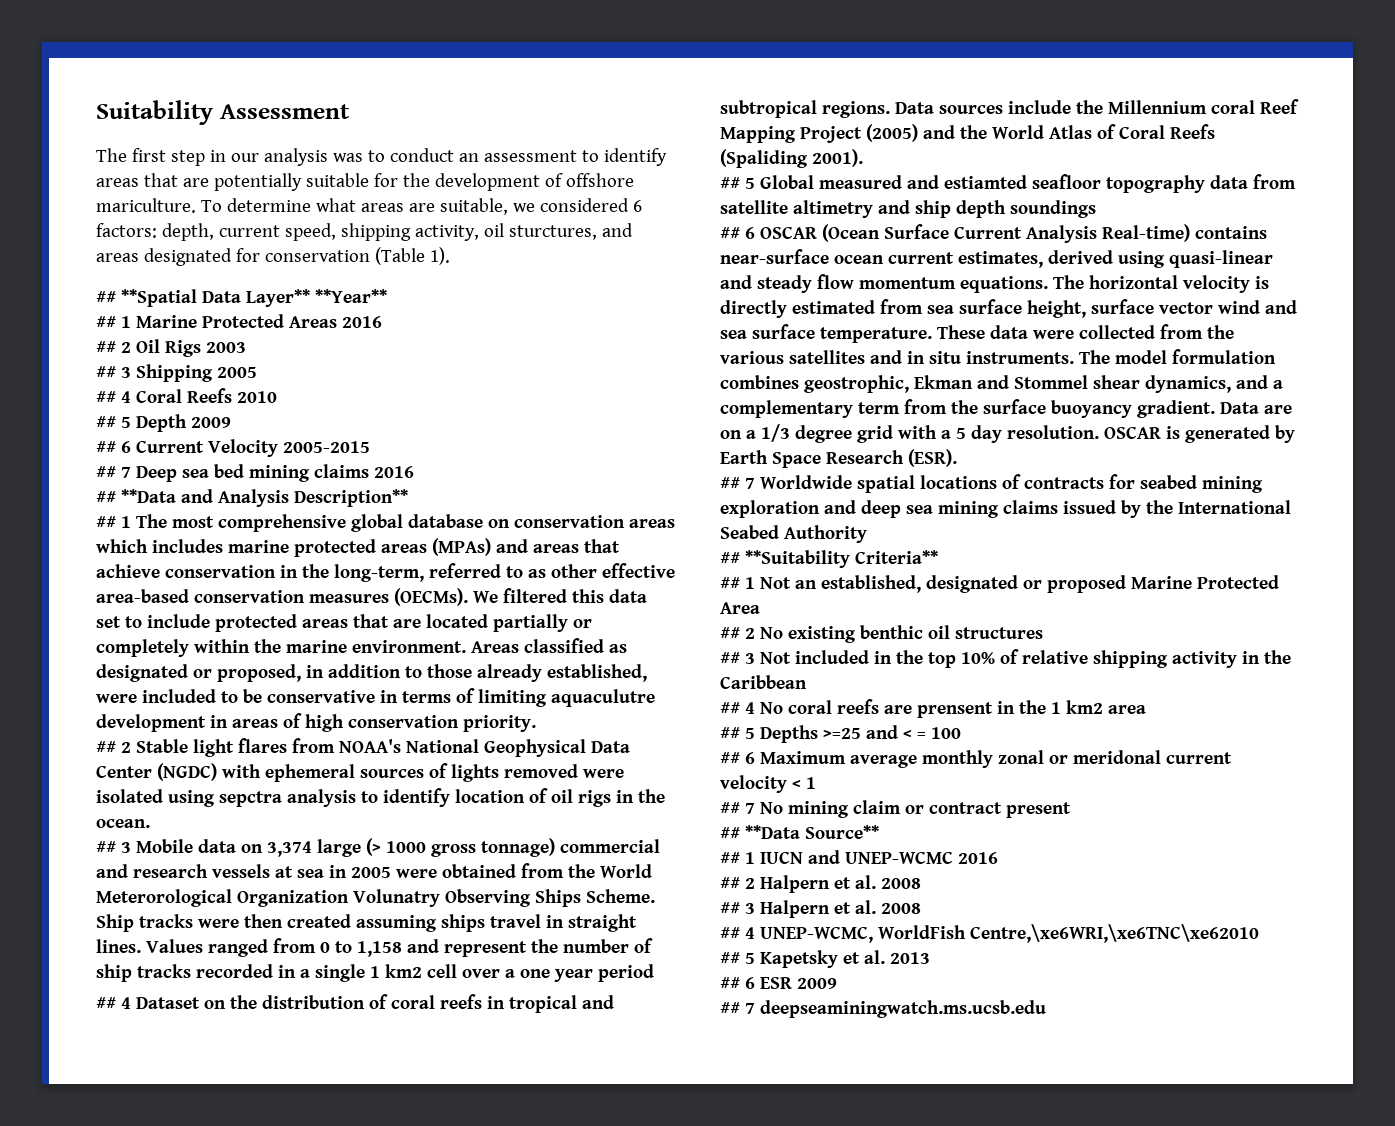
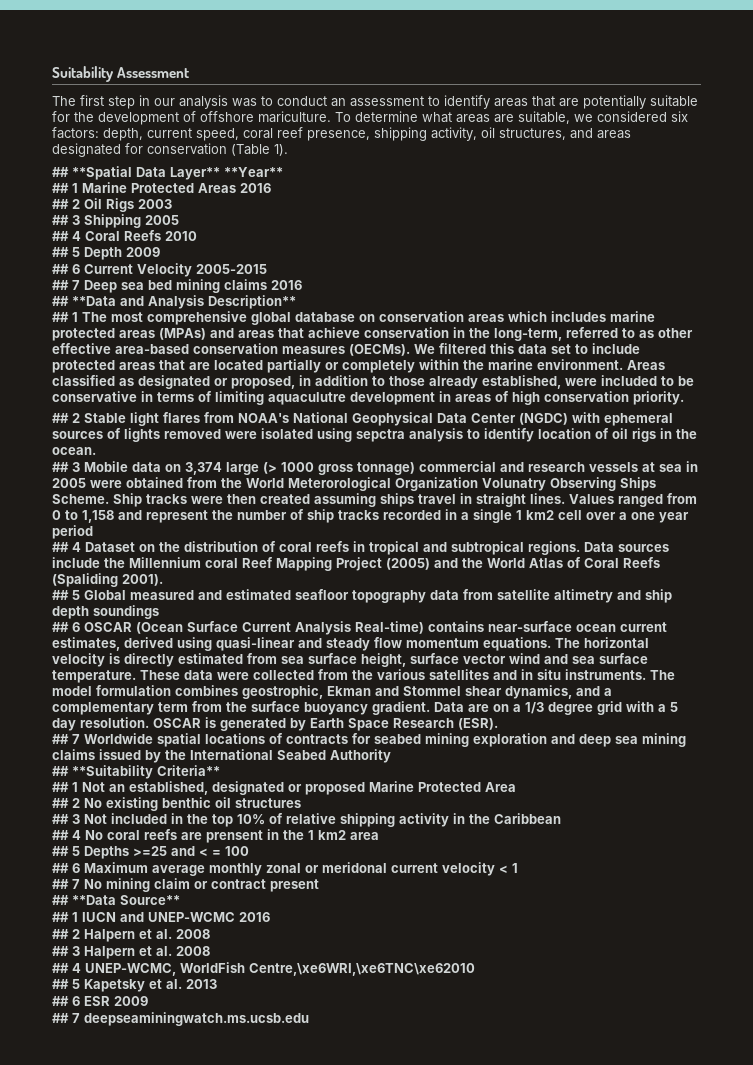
- To determine what areas are suitable, we considered 6 factors: depth, current speed, shipping activity, oil sturctures, and areas designated for conservation (Table 1).
+ To determine what areas are suitable, we considered six factors: depth, current speed, coral reef presence, shipping activity, oil structures, and areas designated for conservation (Table 1).
- ## 5 Global measured and estiamted seafloor topography data from satellite altimetry and ship depth soundings
+ ## 5 Global measured and estimated seafloor topography data from satellite altimetry and ship depth soundings

